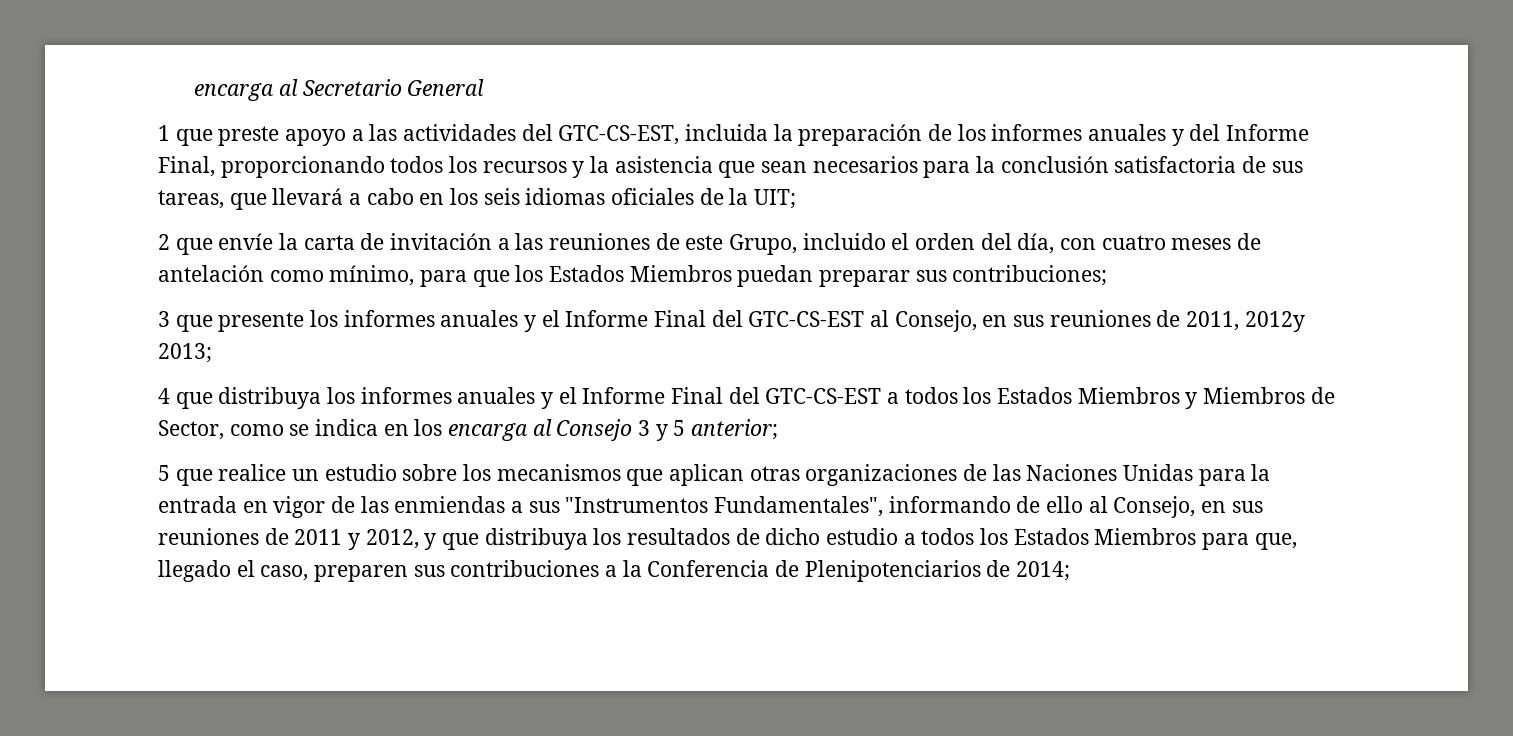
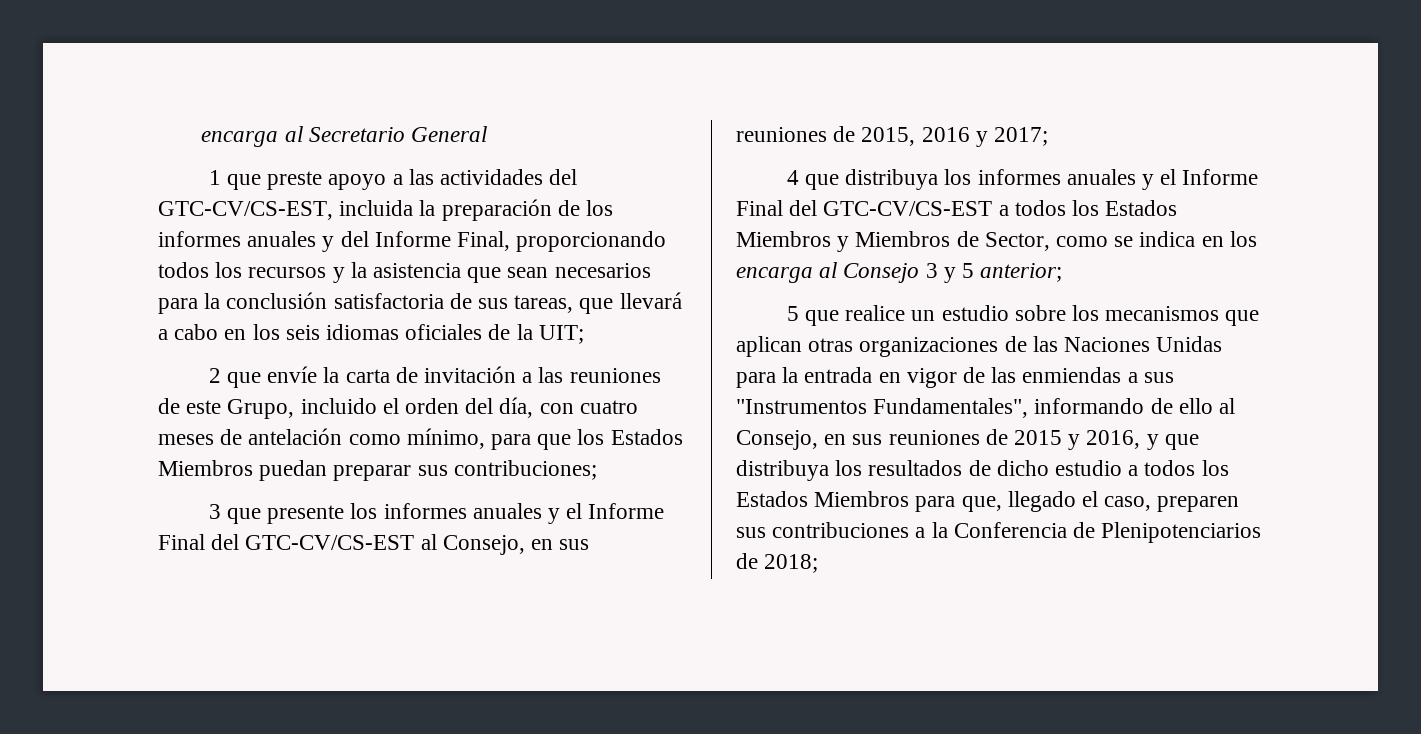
- 1 que preste apoyo a las actividades del GTC-CS-EST, incluida la preparación de los informes anuales y del Informe Final, proporcionando todos los recursos y la asistencia que sean necesarios para la conclusión satisfactoria de sus tareas, que llevará a cabo en los seis idiomas oficiales de la UIT;
+ 1 que preste apoyo a las actividades del GTC-CV/CS-EST, incluida la preparación de los informes anuales y del Informe Final, proporcionando todos los recursos y la asistencia que sean necesarios para la conclusión satisfactoria de sus tareas, que llevará a cabo en los seis idiomas oficiales de la UIT;
- 3 que presente los informes anuales y el Informe Final del GTC-CS-EST al Consejo, en sus reuniones de 2011, 2012y 2013;
+ 3 que presente los informes anuales y el Informe Final del GTC-CV/CS-EST al Consejo, en sus reuniones de 2015, 2016 y 2017;
- 4 que distribuya los informes anuales y el Informe Final del GTC-CS-EST a todos los Estados Miembros y Miembros de Sector, como se indica en los encarga al Consejo 3 y 5 anterior;
+ 4 que distribuya los informes anuales y el Informe Final del GTC-CV/CS-EST a todos los Estados Miembros y Miembros de Sector, como se indica en los encarga al Consejo 3 y 5 anterior;
- 5 que realice un estudio sobre los mecanismos que aplican otras organizaciones de las Naciones Unidas para la entrada en vigor de las enmiendas a sus "Instrumentos Fundamentales", informando de ello al Consejo, en sus reuniones de 2011 y 2012, y que distribuya los resultados de dicho estudio a todos los Estados Miembros para que, llegado el caso, preparen sus contribuciones a la Conferencia de Plenipotenciarios de 2014;
+ 5 que realice un estudio sobre los mecanismos que aplican otras organizaciones de las Naciones Unidas para la entrada en vigor de las enmiendas a sus "Instrumentos Fundamentales", informando de ello al Consejo, en sus reuniones de 2015 y 2016, y que distribuya los resultados de dicho estudio a todos los Estados Miembros para que, llegado el caso, preparen sus contribuciones a la Conferencia de Plenipotenciarios de 2018;

